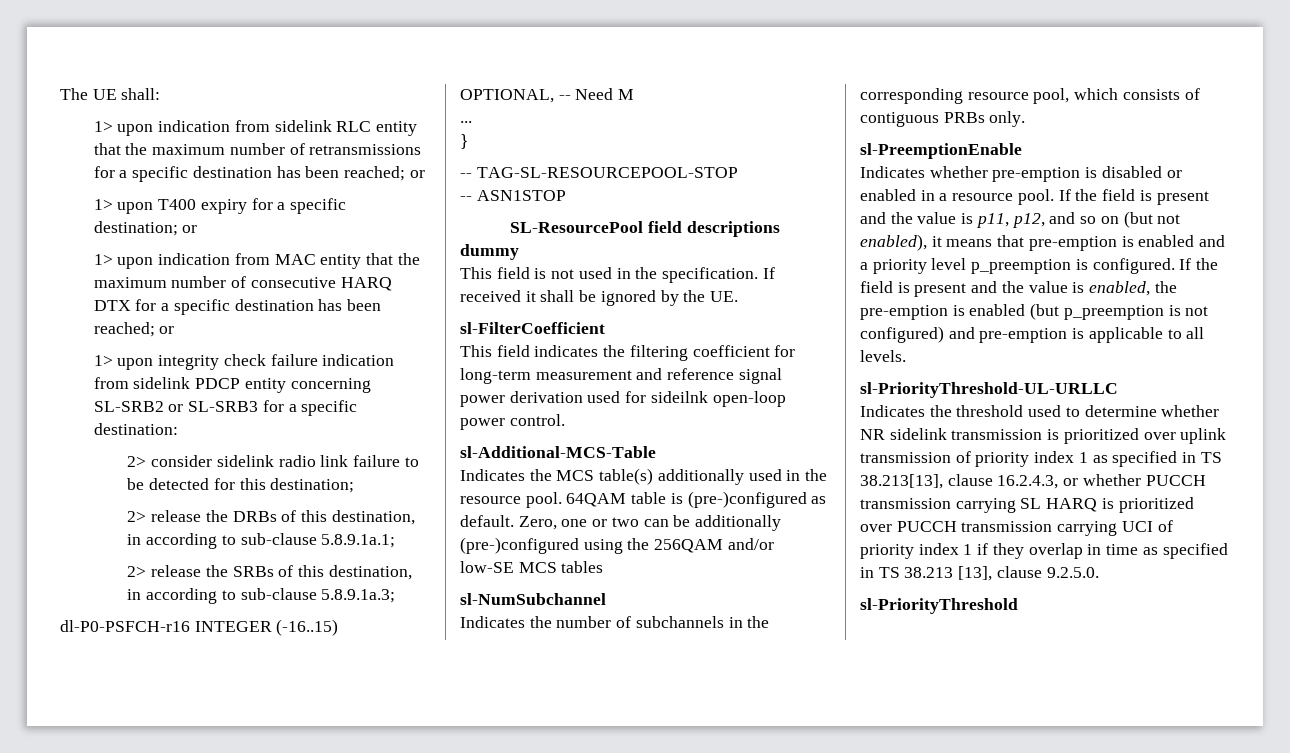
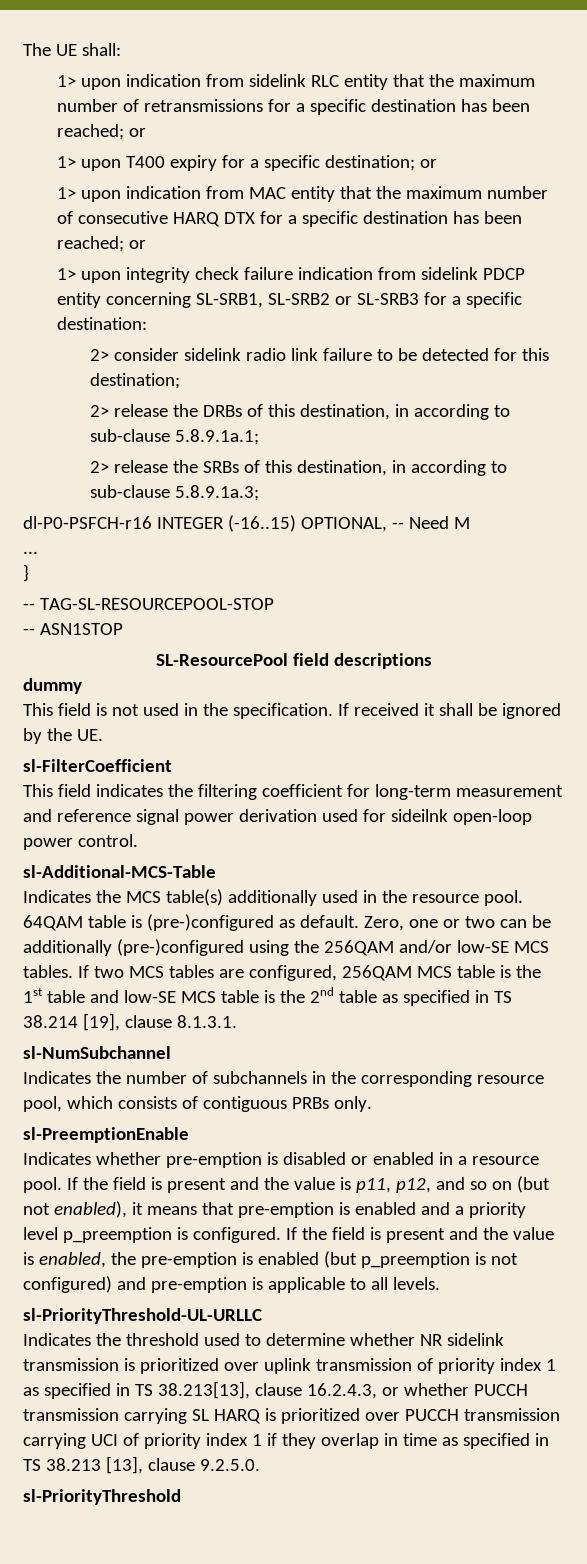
- 1> upon integrity check failure indication from sidelink PDCP entity concerning SL-SRB2 or SL-SRB3 for a specific destination:
+ 1> upon integrity check failure indication from sidelink PDCP entity concerning SL-SRB1, SL-SRB2 or SL-SRB3 for a specific destination:
- Zero, one or two can be additionally (pre-)configured using the 256QAM and/or low-SE MCS tables
+ Zero, one or two can be additionally (pre-)configured using the 256QAM and/or low-SE MCS tables. If two MCS tables are configured, 256QAM MCS table is the 1st table and low-SE MCS table is the 2nd table as specified in TS 38.214 [19], clause 8.1.3.1.

